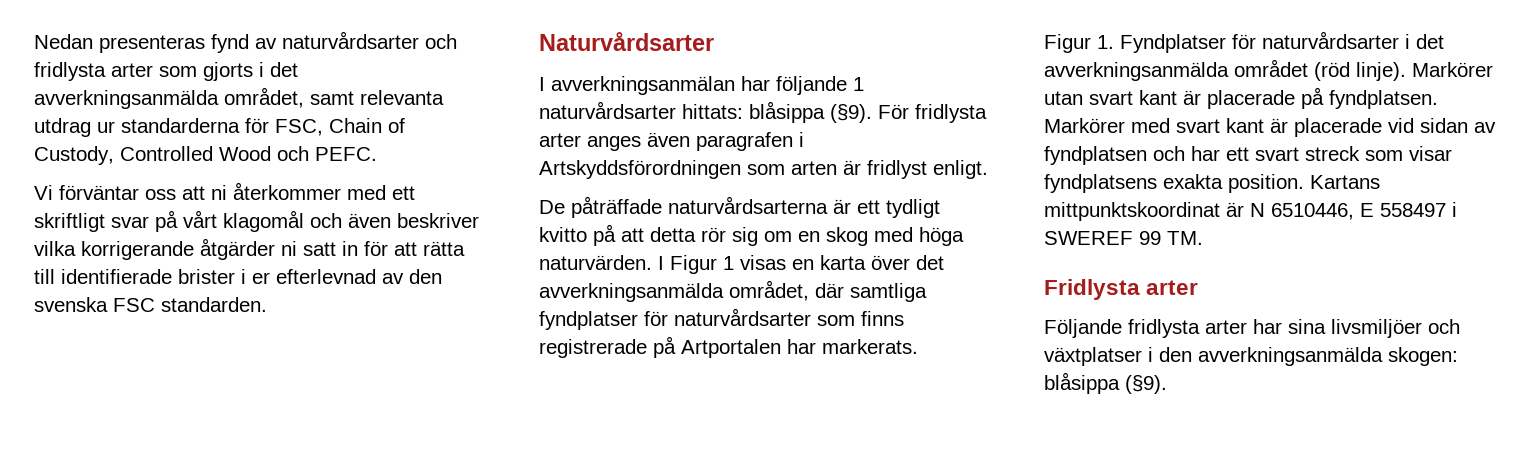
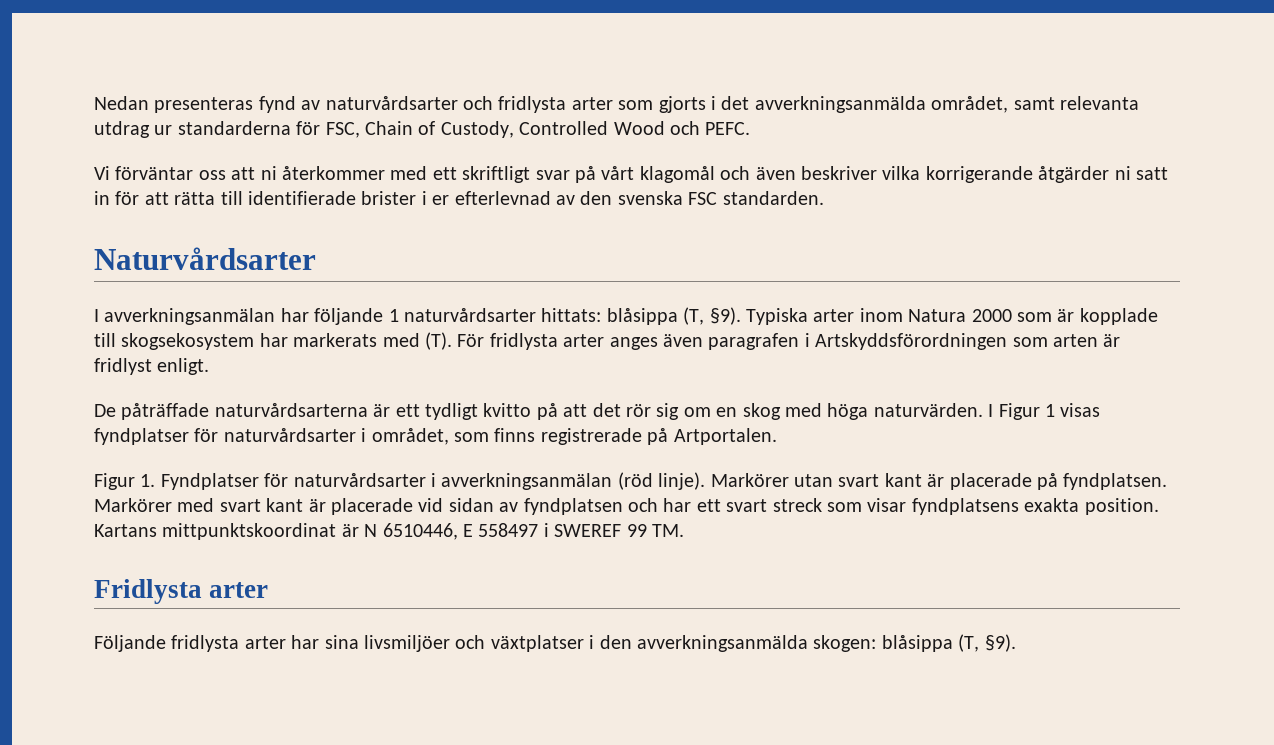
- I avverkningsanmälan har följande 1 naturvårdsarter hittats: blåsippa (§9). För fridlysta arter anges även paragrafen i Artskyddsförordningen som arten är fridlyst enligt.
+ I avverkningsanmälan har följande 1 naturvårdsarter hittats: blåsippa (T, §9). Typiska arter inom Natura 2000 som är kopplade till skogsekosystem har markerats med (T). För fridlysta arter anges även paragrafen i Artskyddsförordningen som arten är fridlyst enligt.
- De påträffade naturvårdsarterna är ett tydligt kvitto på att detta rör sig om en skog med höga naturvärden.
+ De påträffade naturvårdsarterna är ett tydligt kvitto på att det rör sig om en skog med höga naturvärden.
- I Figur 1 visas en karta över det avverkningsanmälda området, där samtliga fyndplatser för naturvårdsarter som finns registrerade på Artportalen har markerats.
+ I Figur 1 visas fyndplatser för naturvårdsarter i området, som finns registrerade på Artportalen.
- Figur 1. Fyndplatser för naturvårdsarter i det avverkningsanmälda området (röd linje).
+ Figur 1. Fyndplatser för naturvårdsarter i avverkningsanmälan (röd linje).
- Följande fridlysta arter har sina livsmiljöer och växtplatser i den avverkningsanmälda skogen: blåsippa (§9).
+ Följande fridlysta arter har sina livsmiljöer och växtplatser i den avverkningsanmälda skogen: blåsippa (T, §9).

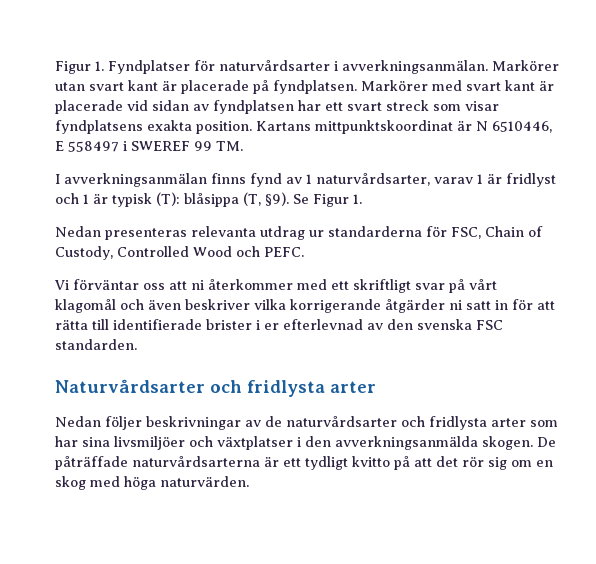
- Nedan presenteras fynd av naturvårdsarter och fridlysta arter som gjorts i det avverkningsanmälda området, samt relevanta utdrag ur standarderna för FSC, Chain of Custody, Controlled Wood och PEFC.
+ Figur 1. Fyndplatser för naturvårdsarter i avverkningsanmälan. Markörer utan svart kant är placerade på fyndplatsen. Markörer med svart kant är placerade vid sidan av fyndplatsen har ett svart streck som visar fyndplatsens exakta position. Kartans mittpunktskoordinat är N 6510446, E 558497 i SWEREF 99 TM.
+ I avverkningsanmälan finns fynd av 1 naturvårdsarter, varav 1 är fridlyst och 1 är typisk (T): blåsippa (T, §9). Se Figur 1.
+ Nedan presenteras relevanta utdrag ur standarderna för FSC, Chain of Custody, Controlled Wood och PEFC.
- Naturvårdsarter
- I avverkningsanmälan har följande 1 naturvårdsarter hittats: blåsippa (T, §9). Typiska arter inom Natura 2000 som är kopplade till skogsekosystem har markerats med (T). För fridlysta arter anges även paragrafen i Artskyddsförordningen som arten är fridlyst enligt.
- De påträffade naturvårdsarterna är ett tydligt kvitto på att det rör sig om en skog med höga naturvärden. I Figur 1 visas fyndplatser för naturvårdsarter i området, som finns registrerade på Artportalen.
- Figur 1. Fyndplatser för naturvårdsarter i avverkningsanmälan (röd linje). Markörer utan svart kant är placerade på fyndplatsen. Markörer med svart kant är placerade vid sidan av fyndplatsen och har ett svart streck som visar fyndplatsens exakta position. Kartans mittpunktskoordinat är N 6510446, E 558497 i SWEREF 99 TM.
- Fridlysta arter
- Följande fridlysta arter har sina livsmiljöer och växtplatser i den avverkningsanmälda skogen: blåsippa (T, §9).
+ Naturvårdsarter och fridlysta arter
+ Nedan följer beskrivningar av de naturvårdsarter och fridlysta arter som har sina livsmiljöer och växtplatser i den avverkningsanmälda skogen. De påträffade naturvårdsarterna är ett tydligt kvitto på att det rör sig om en skog med höga naturvärden.

